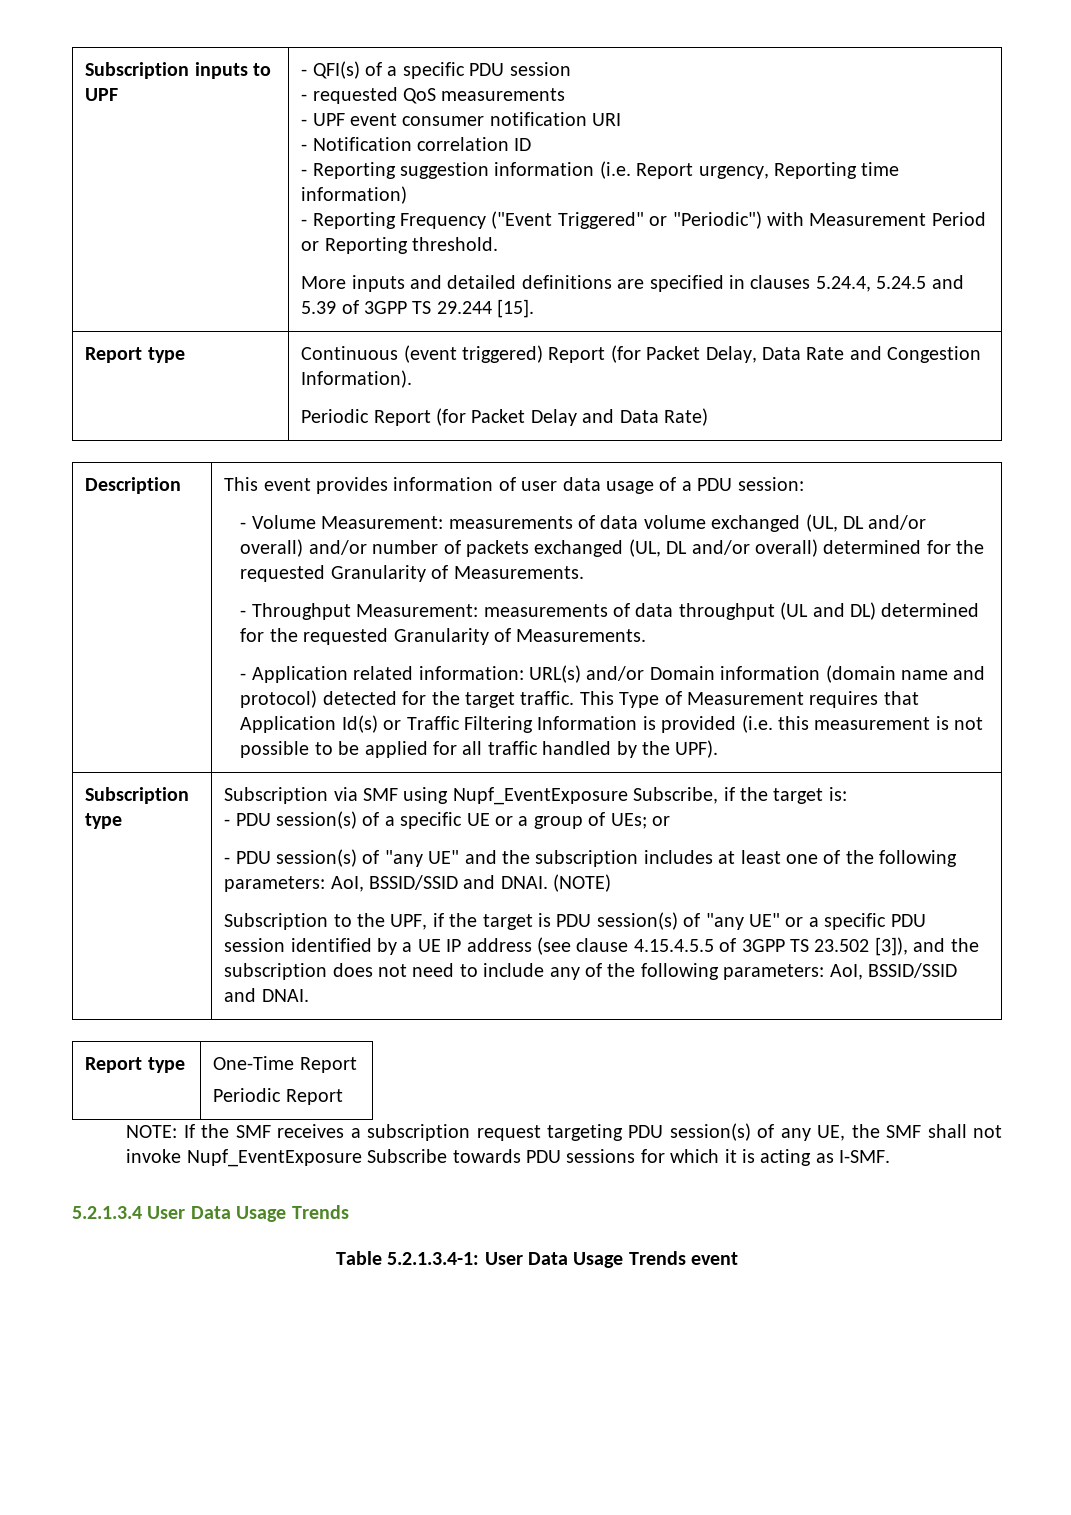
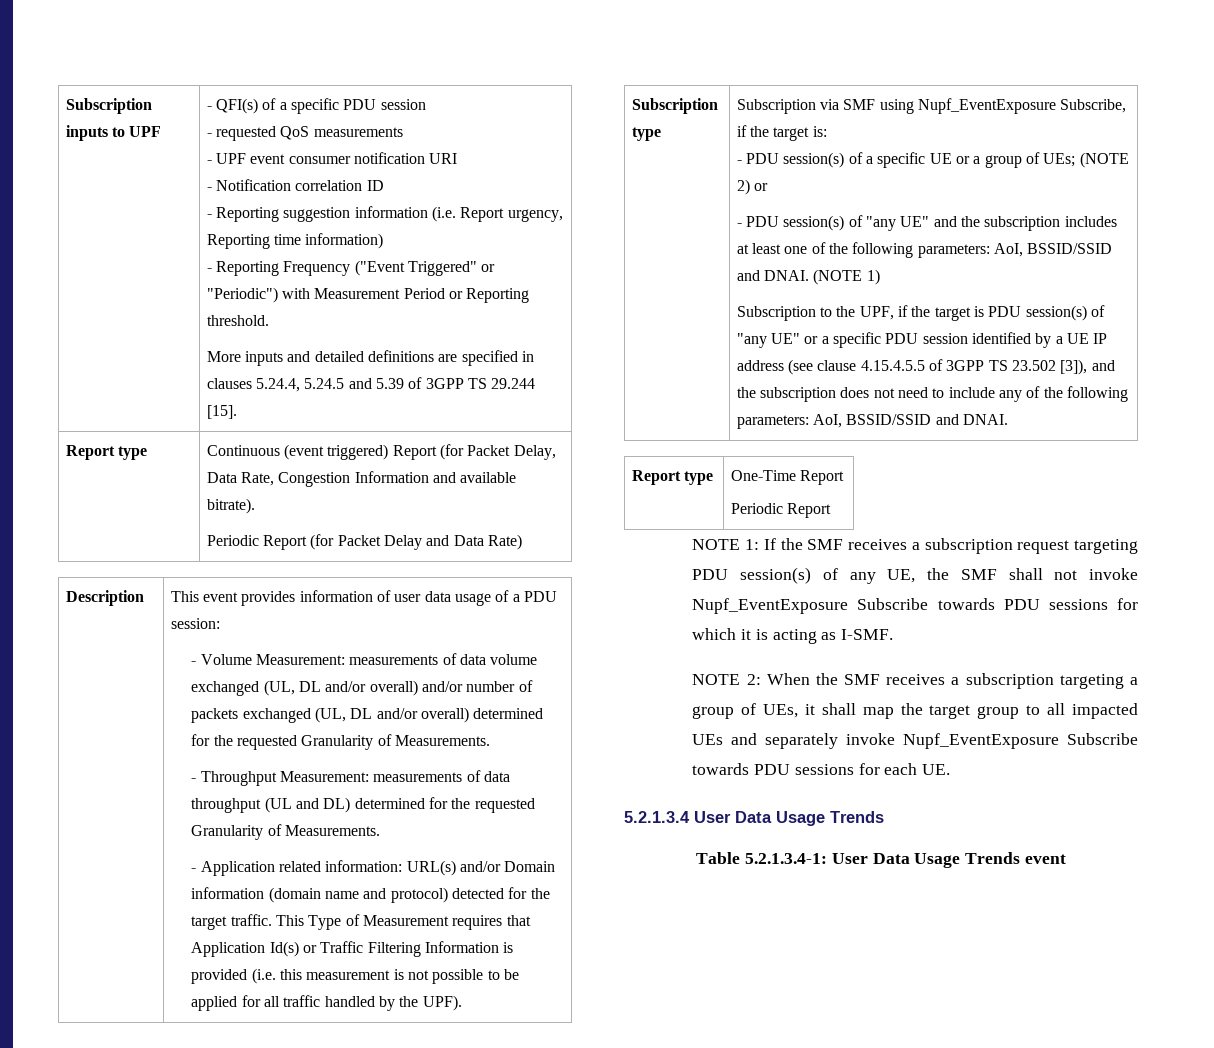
- Report type | Continuous (event triggered) Report (for Packet Delay, Data Rate and Congestion Information).
+ Report type | Continuous (event triggered) Report (for Packet Delay, Data Rate, Congestion Information and available bitrate).
- - PDU session(s) of a specific UE or a group of UEs; or
+ - PDU session(s) of a specific UE or a group of UEs; (NOTE 2) or
- (NOTE)
+ (NOTE 1)
- NOTE: If the SMF receives a subscription request targeting PDU session(s) of any UE, the SMF shall not invoke Nupf_EventExposure Subscribe towards PDU sessions for which it is acting as I-SMF.
+ NOTE 1: If the SMF receives a subscription request targeting PDU session(s) of any UE, the SMF shall not invoke Nupf_EventExposure Subscribe towards PDU sessions for which it is acting as I-SMF.
+ NOTE 2: When the SMF receives a subscription targeting a group of UEs, it shall map the target group to all impacted UEs and separately invoke Nupf_EventExposure Subscribe towards PDU sessions for each UE.

